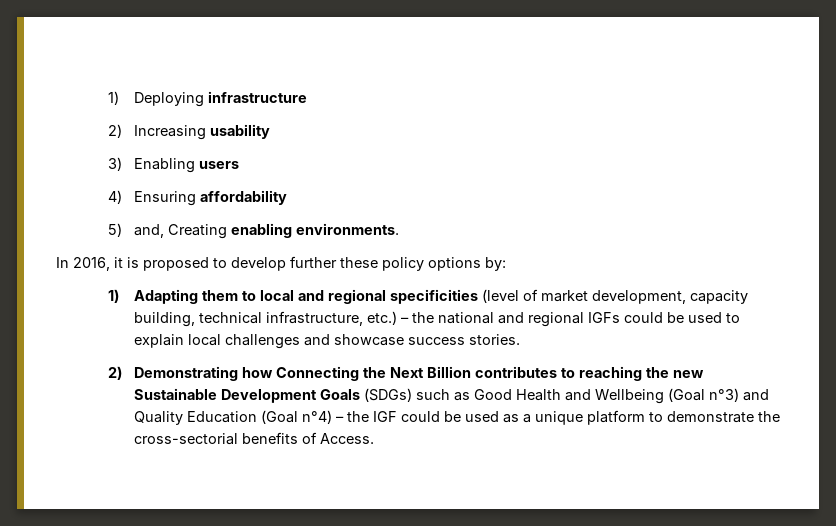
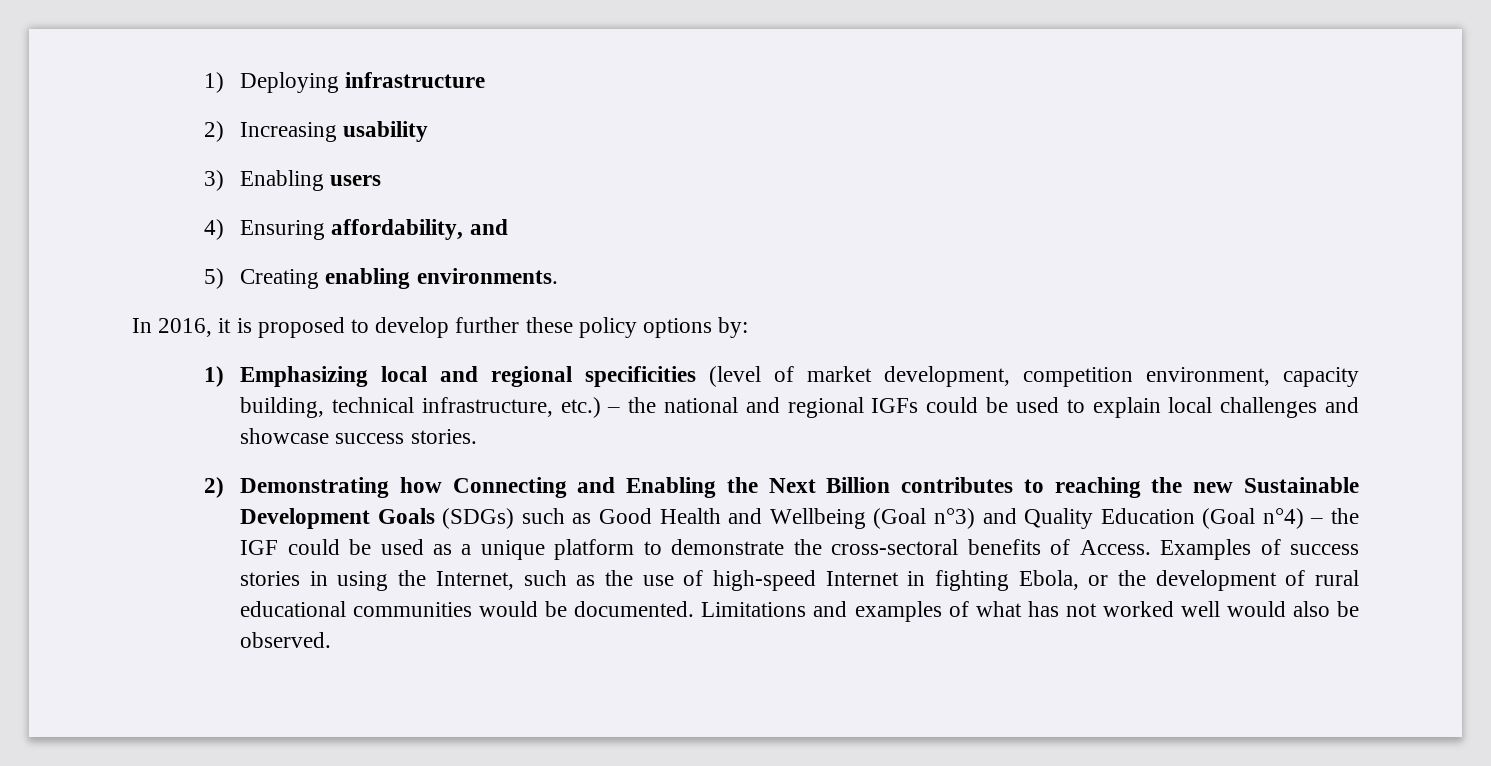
- 4) Ensuring affordability
+ 4) Ensuring affordability, and
- 5) and, Creating enabling environments.
+ 5) Creating enabling environments.
- 1) Adapting them to local and regional specificities (level of market development, capacity building, technical infrastructure, etc.) – the national and regional IGFs could be used to explain local challenges and showcase success stories.
+ 1) Emphasizing local and regional specificities (level of market development, competition environment, capacity building, technical infrastructure, etc.) – the national and regional IGFs could be used to explain local challenges and showcase success stories.
- 2) Demonstrating how Connecting the Next Billion contributes to reaching the new Sustainable Development Goals (SDGs) such as Good Health and Wellbeing (Goal n°3) and Quality Education (Goal n°4) – the IGF could be used as a unique platform to demonstrate the cross-sectorial benefits of Access.
+ 2) Demonstrating how Connecting and Enabling the Next Billion contributes to reaching the new Sustainable Development Goals (SDGs) such as Good Health and Wellbeing (Goal n°3) and Quality Education (Goal n°4) – the IGF could be used as a unique platform to demonstrate the cross-sectoral benefits of Access.
+ Examples of success stories in using the Internet, such as the use of high-speed Internet in fighting Ebola, or the development of rural educational communities would be documented. Limitations and examples of what has not worked well would also be observed.

